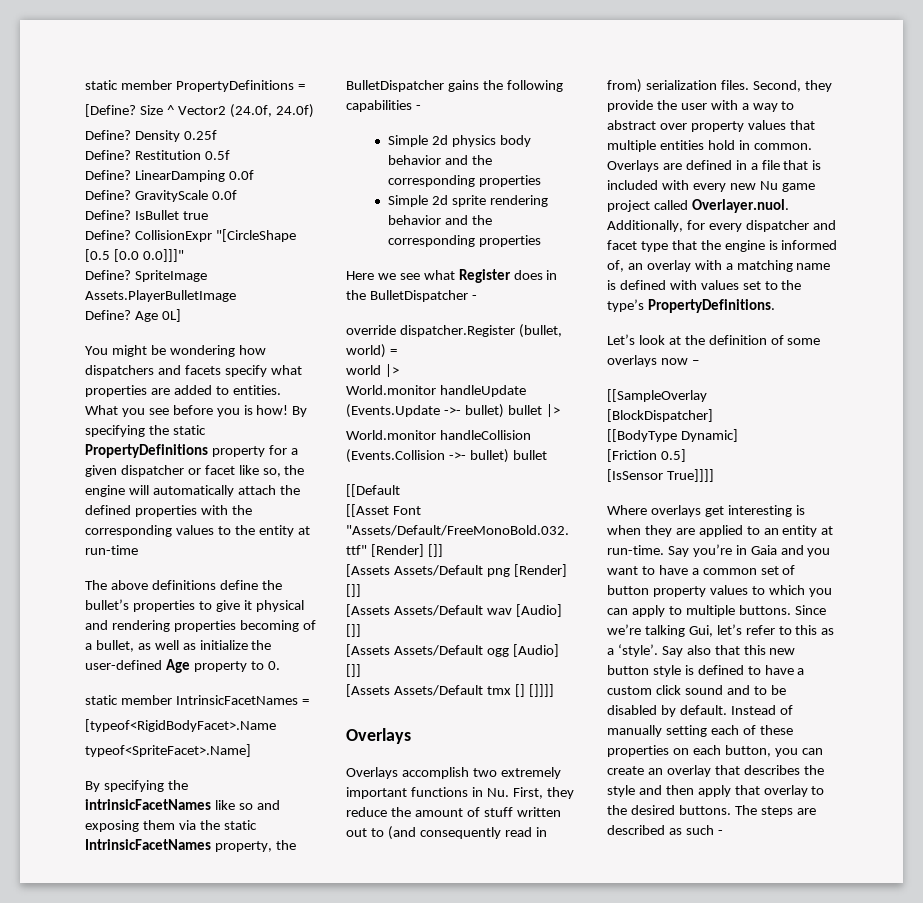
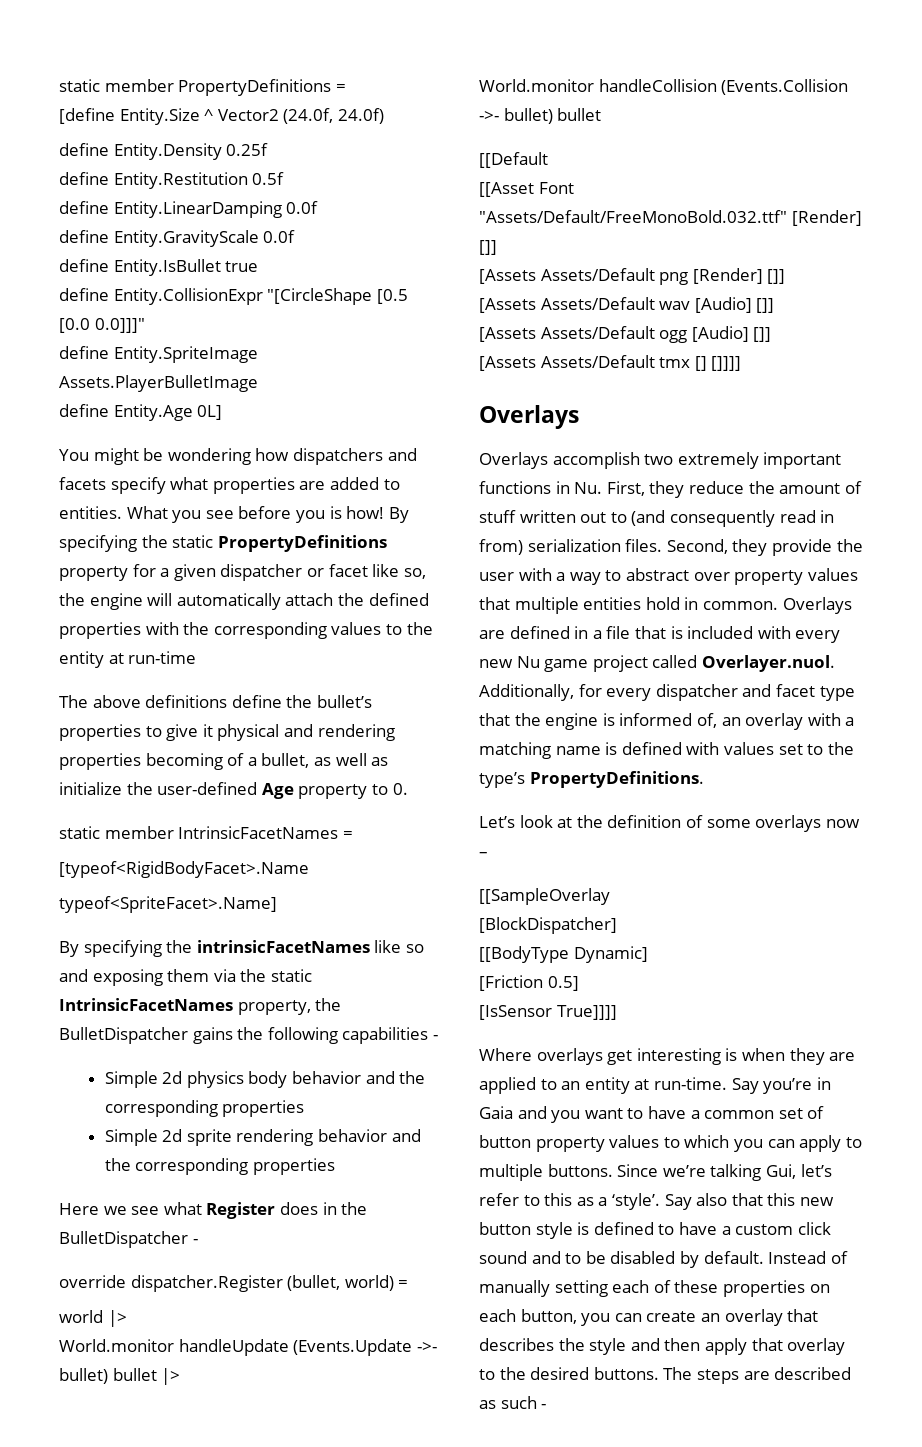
- [Define? Size ^ Vector2 (24.0f, 24.0f)
+ [define Entity.Size ^ Vector2 (24.0f, 24.0f)
- Define? Density 0.25f
+ define Entity.Density 0.25f
- Define? Restitution 0.5f
+ define Entity.Restitution 0.5f
- Define? LinearDamping 0.0f
- Define? GravityScale 0.0f
- Define? IsBullet true
+ define Entity.LinearDamping 0.0f
+ define Entity.GravityScale 0.0f
+ define Entity.IsBullet true
- Define? CollisionExpr "[CircleShape [0.5 [0.0 0.0]]]"
+ define Entity.CollisionExpr "[CircleShape [0.5 [0.0 0.0]]]"
- Define? SpriteImage Assets.PlayerBulletImage
+ define Entity.SpriteImage Assets.PlayerBulletImage
- Define? Age 0L]
+ define Entity.Age 0L]

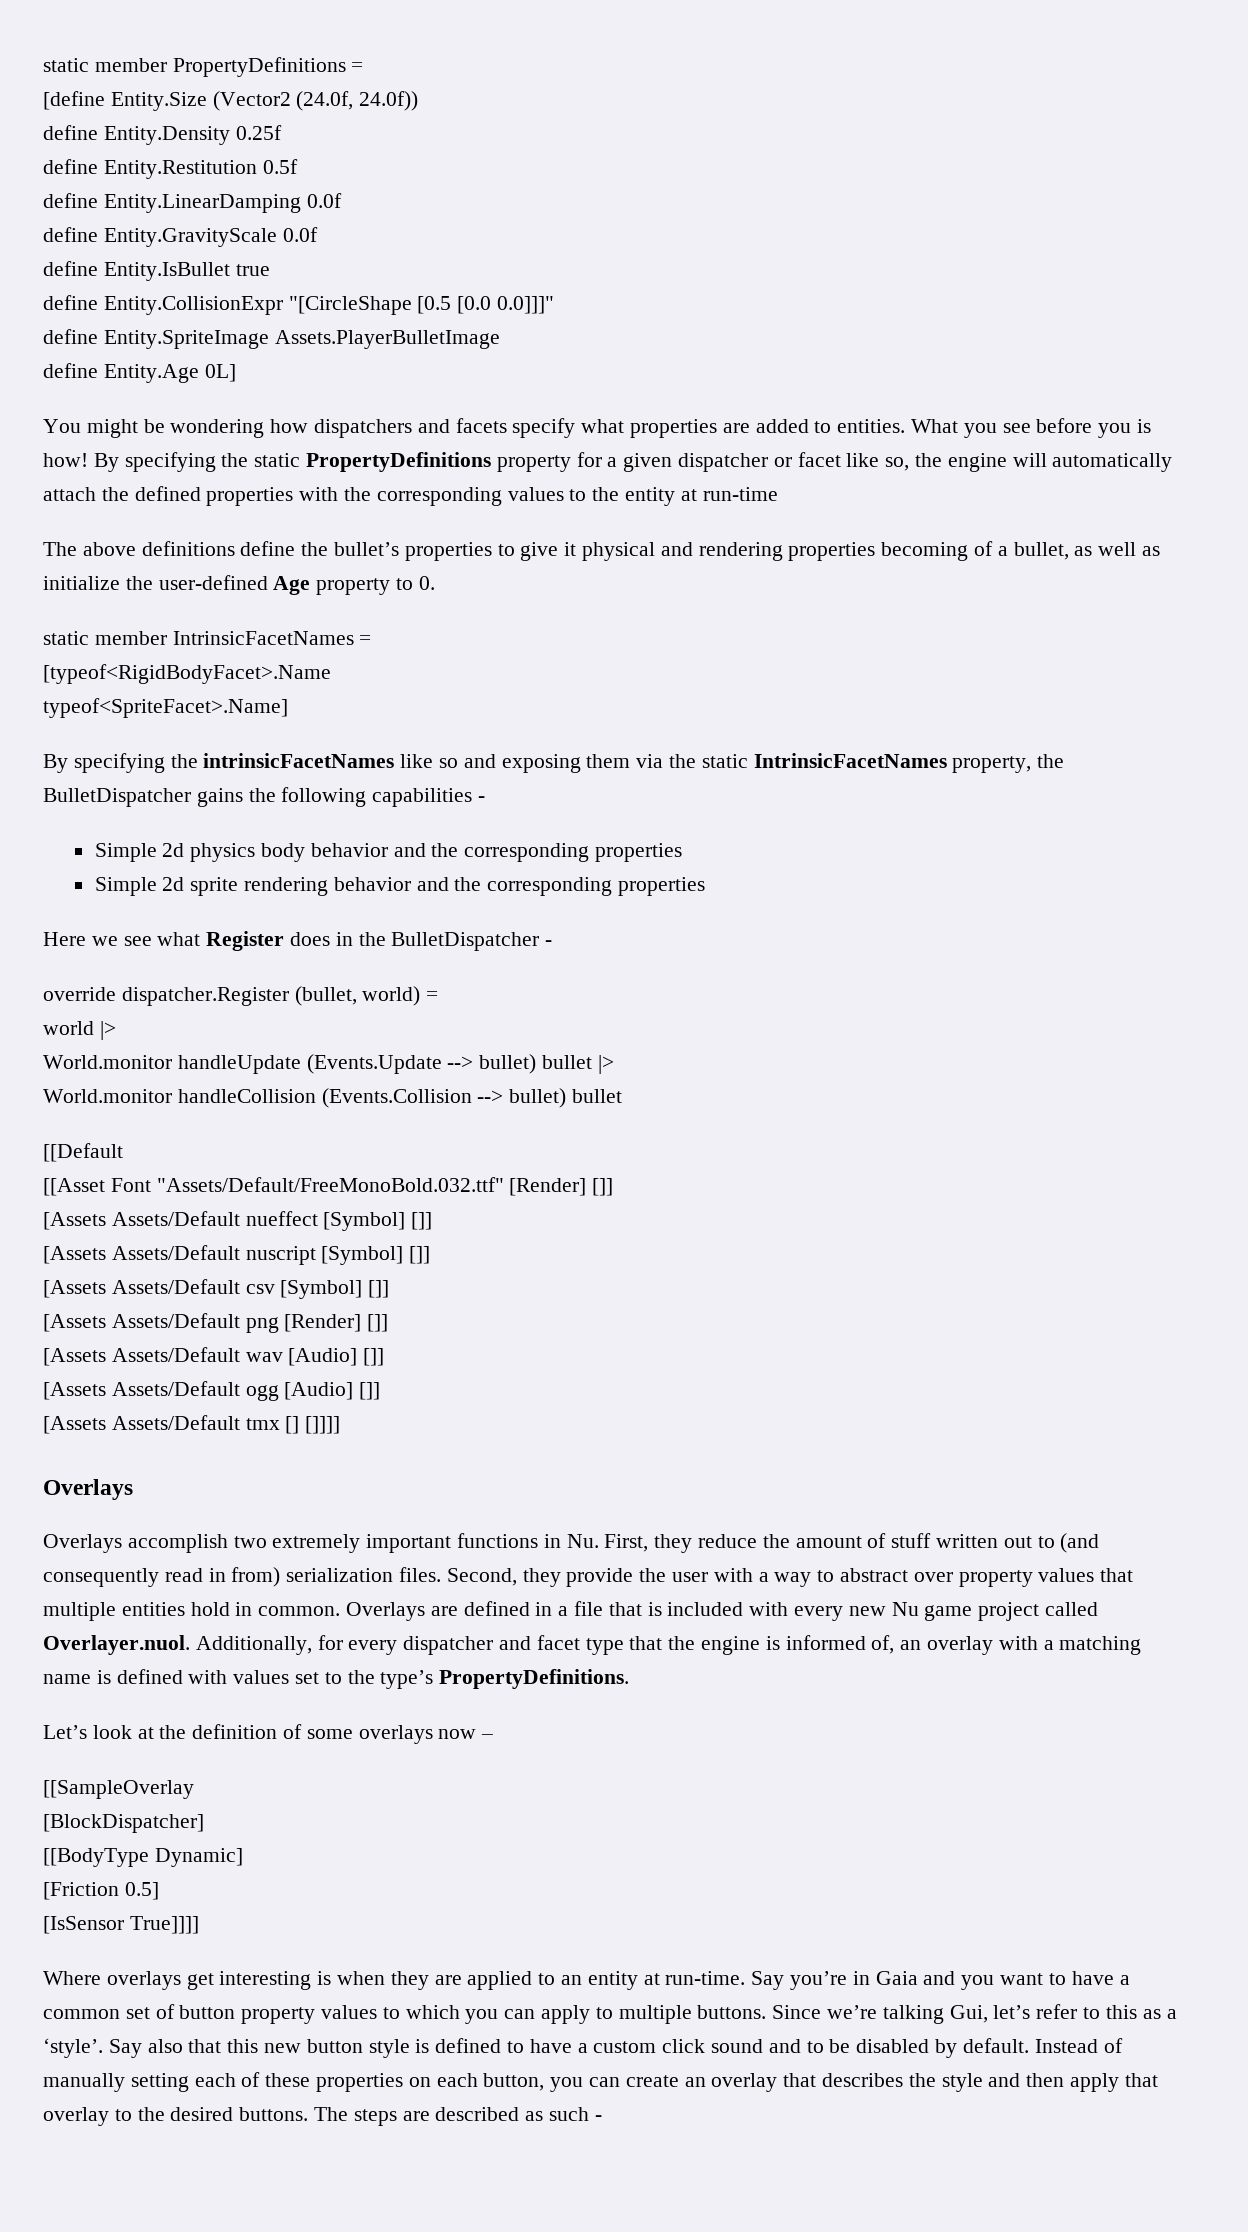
- [define Entity.Size ^ Vector2 (24.0f, 24.0f)
+ [define Entity.Size (Vector2 (24.0f, 24.0f))
- World.monitor handleUpdate (Events.Update ->- bullet) bullet |>
+ World.monitor handleUpdate (Events.Update --> bullet) bullet |>
- World.monitor handleCollision (Events.Collision ->- bullet) bullet
+ World.monitor handleCollision (Events.Collision --> bullet) bullet
+ [Assets Assets/Default nueffect [Symbol] []]
+ [Assets Assets/Default nuscript [Symbol] []]
+ [Assets Assets/Default csv [Symbol] []]

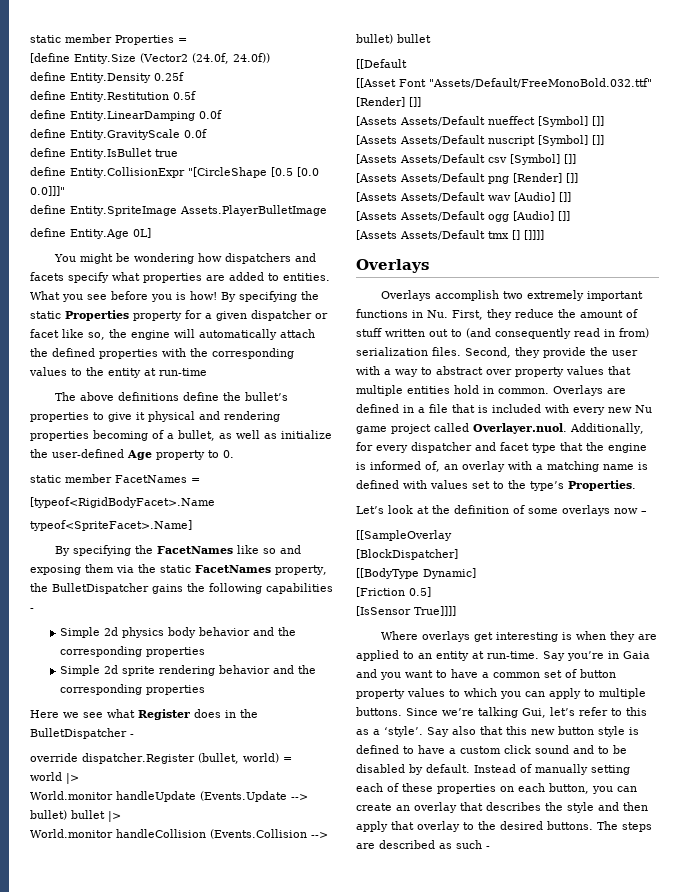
- static member PropertyDefinitions =
+ static member Properties =
- By specifying the static PropertyDefinitions property for a given dispatcher or facet like so, the engine will automatically attach the defined properties with the corresponding values to the entity at run-time
+ By specifying the static Properties property for a given dispatcher or facet like so, the engine will automatically attach the defined properties with the corresponding values to the entity at run-time
- static member IntrinsicFacetNames =
+ static member FacetNames =
- By specifying the intrinsicFacetNames like so and exposing them via the static IntrinsicFacetNames property, the BulletDispatcher gains the following capabilities -
+ By specifying the FacetNames like so and exposing them via the static FacetNames property, the BulletDispatcher gains the following capabilities -
- Overlays are defined in a file that is included with every new Nu game project called Overlayer.nuol. Additionally, for every dispatcher and facet type that the engine is informed of, an overlay with a matching name is defined with values set to the type’s PropertyDefinitions.
+ Overlays are defined in a file that is included with every new Nu game project called Overlayer.nuol. Additionally, for every dispatcher and facet type that the engine is informed of, an overlay with a matching name is defined with values set to the type’s Properties.

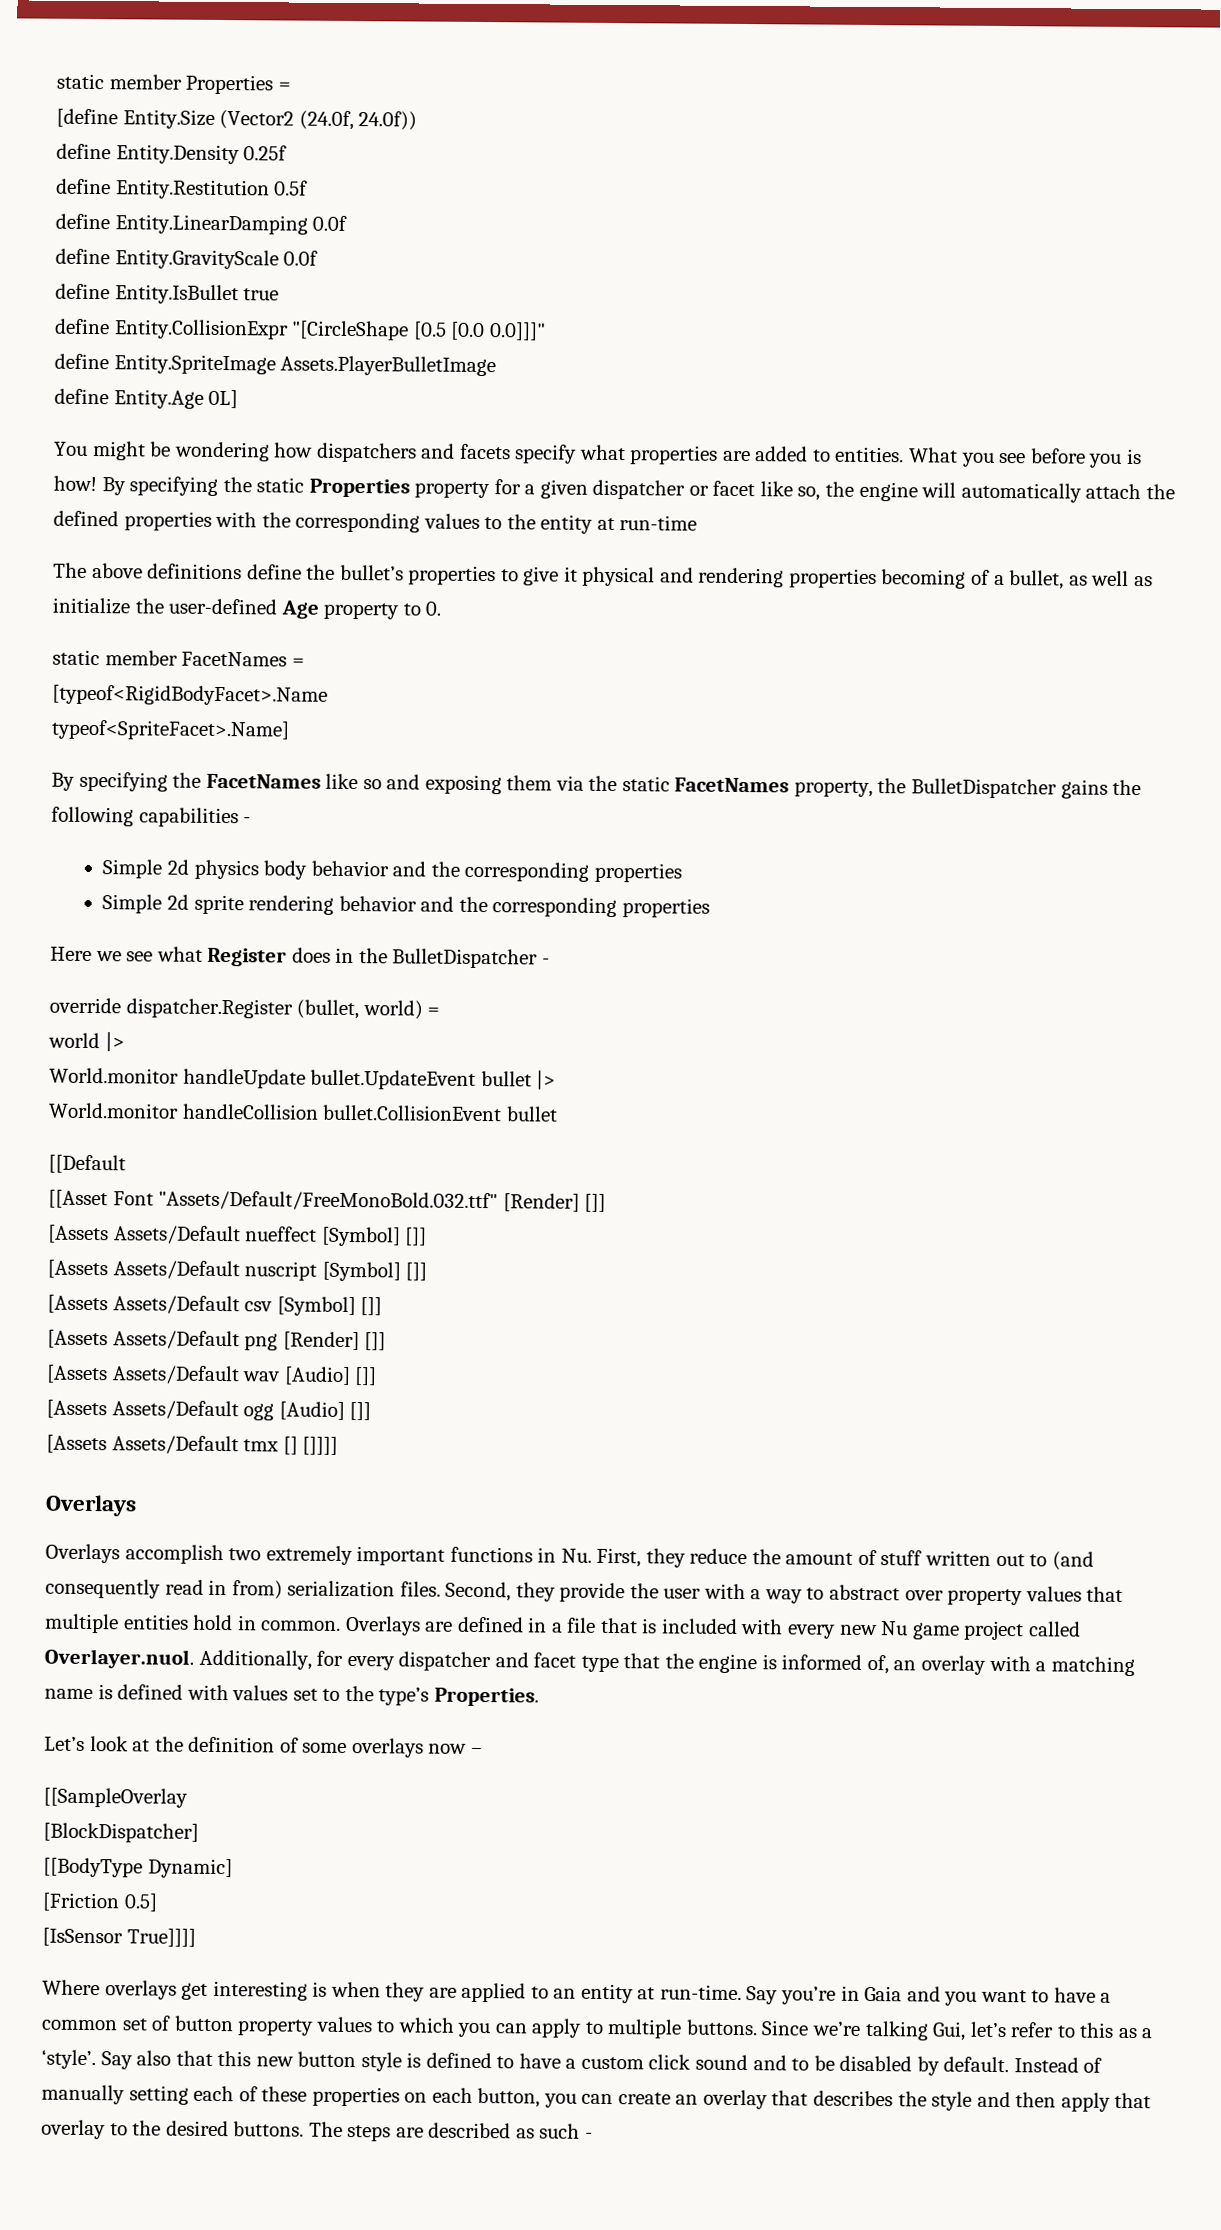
- World.monitor handleUpdate (Events.Update --> bullet) bullet |>
+ World.monitor handleUpdate bullet.UpdateEvent bullet |>
- World.monitor handleCollision (Events.Collision --> bullet) bullet
+ World.monitor handleCollision bullet.CollisionEvent bullet

